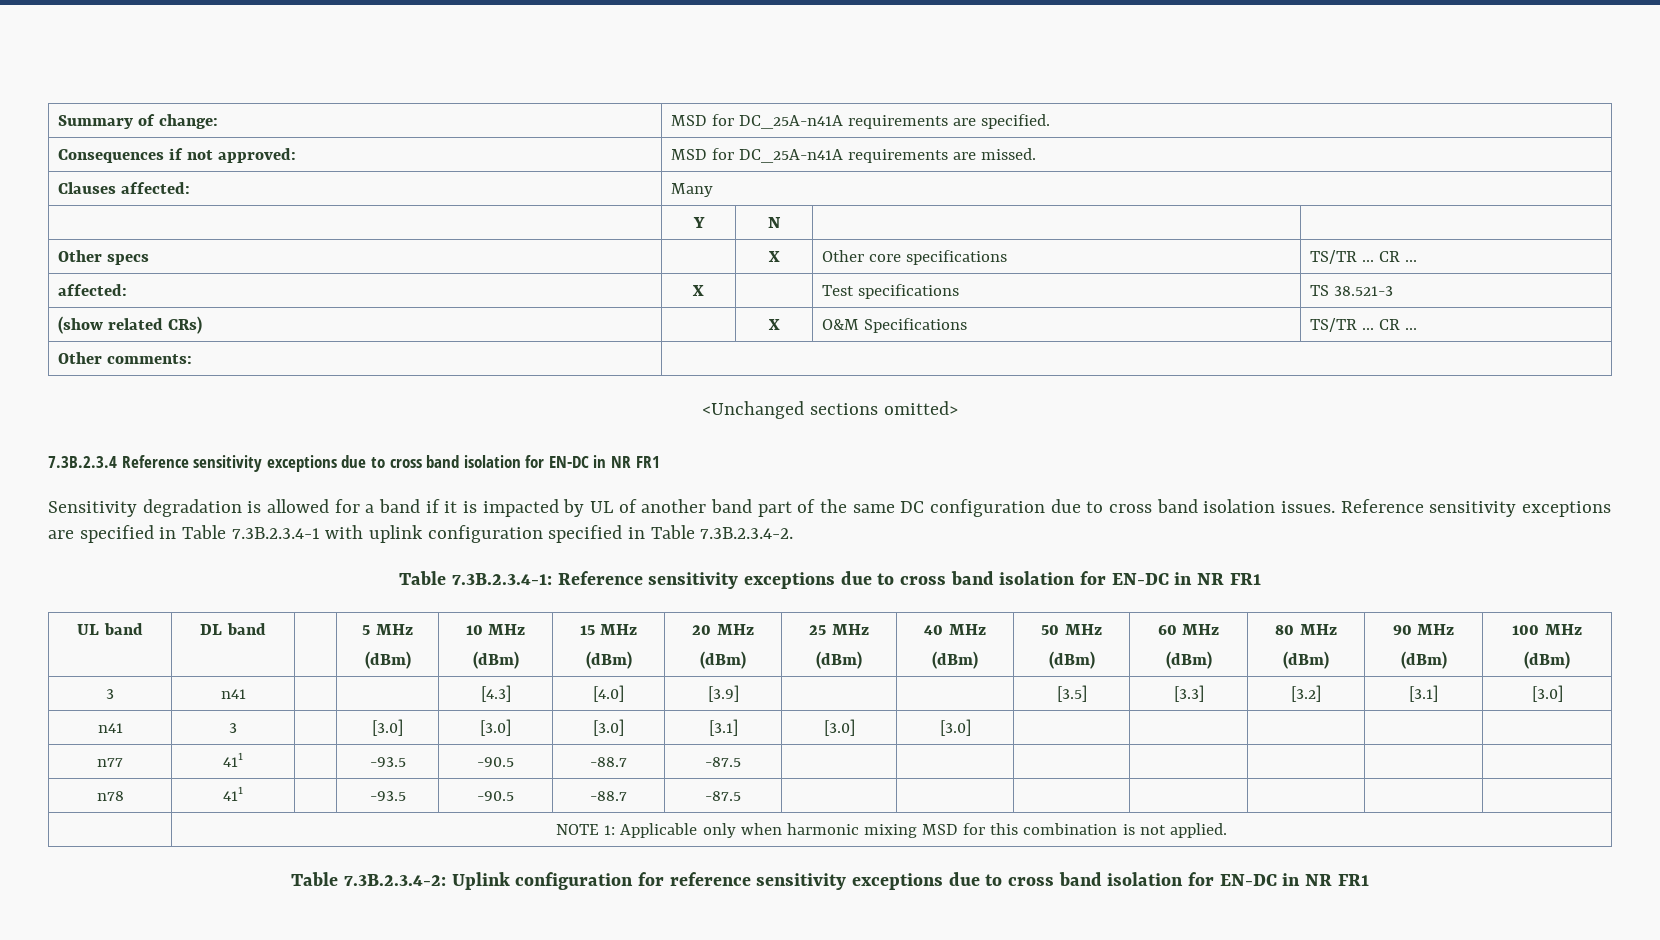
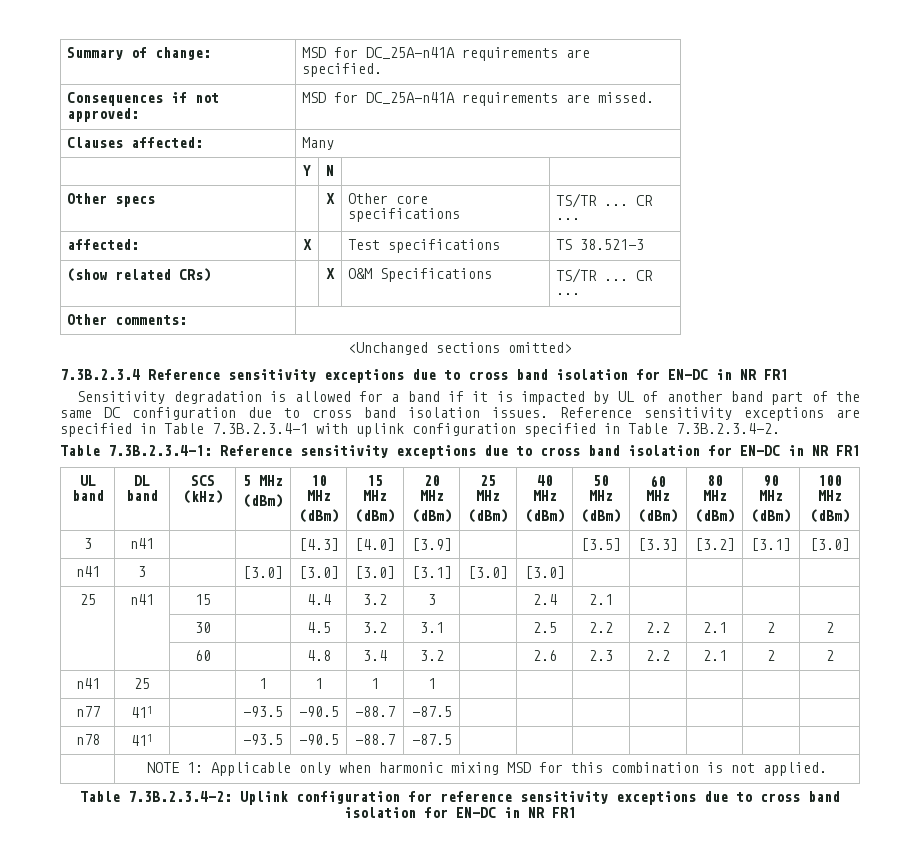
- UL band | DL band | | 5 MHz
+ UL band | DL band | SCS (kHz) | 5 MHz
+ 25 | n41 | 15 | | 4.4 | 3.2 | 3 | | 2.4 | 2.1 | | | |
+ | | 30 | | 4.5 | 3.2 | 3.1 | | 2.5 | 2.2 | 2.2 | 2.1 | 2 | 2
+ | | 60 | | 4.8 | 3.4 | 3.2 | | 2.6 | 2.3 | 2.2 | 2.1 | 2 | 2
+ n41 | 25 | | 1 | 1 | 1 | 1 | | | | | | |

